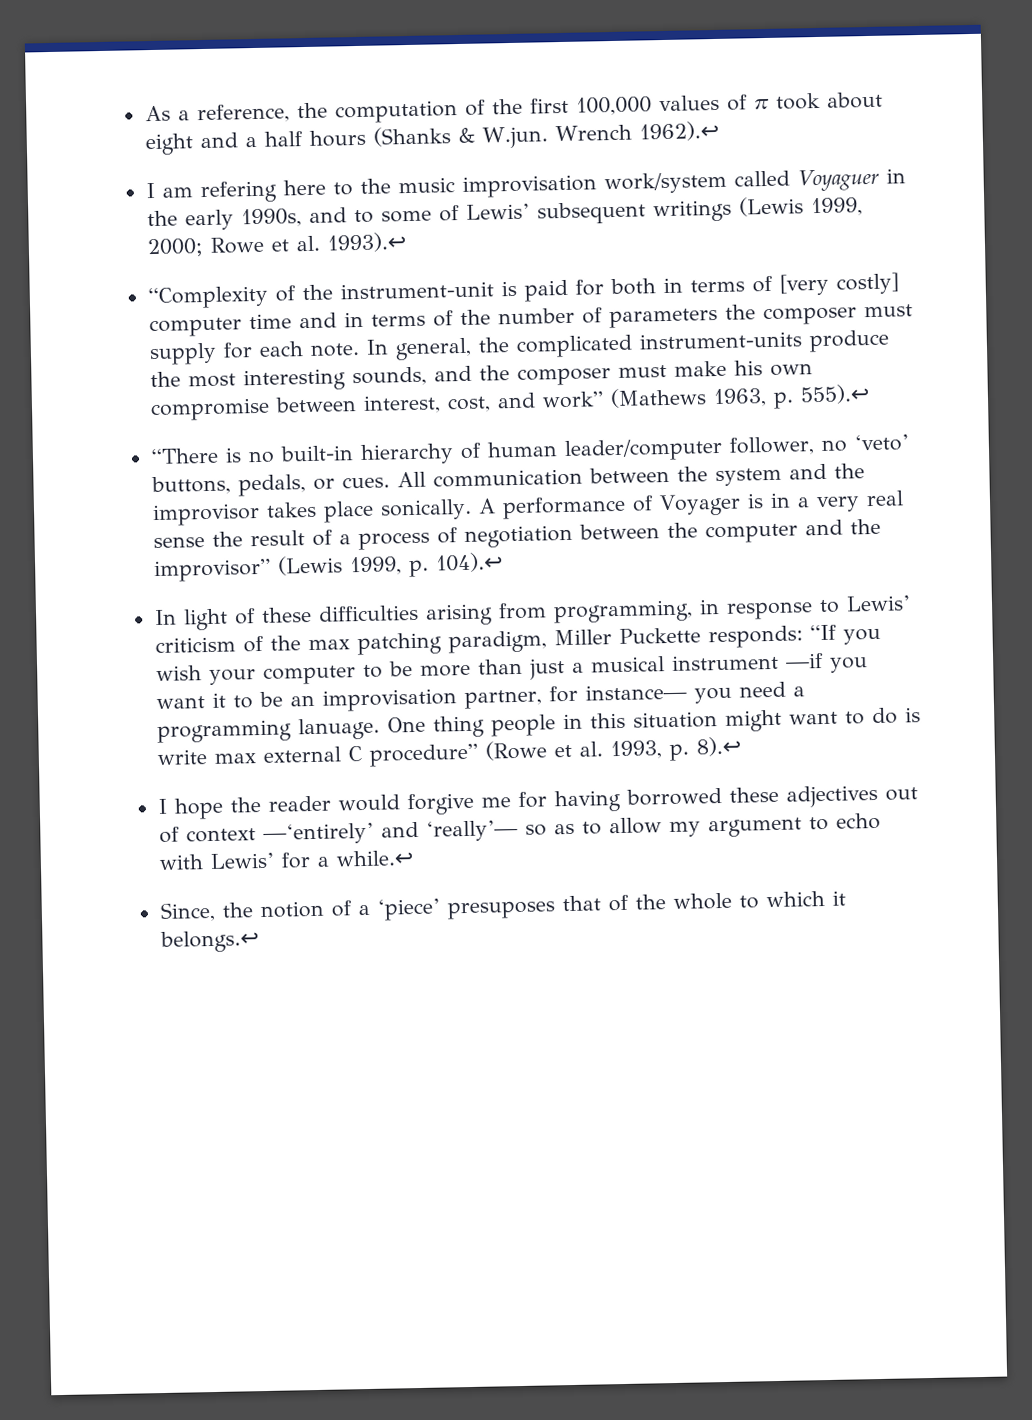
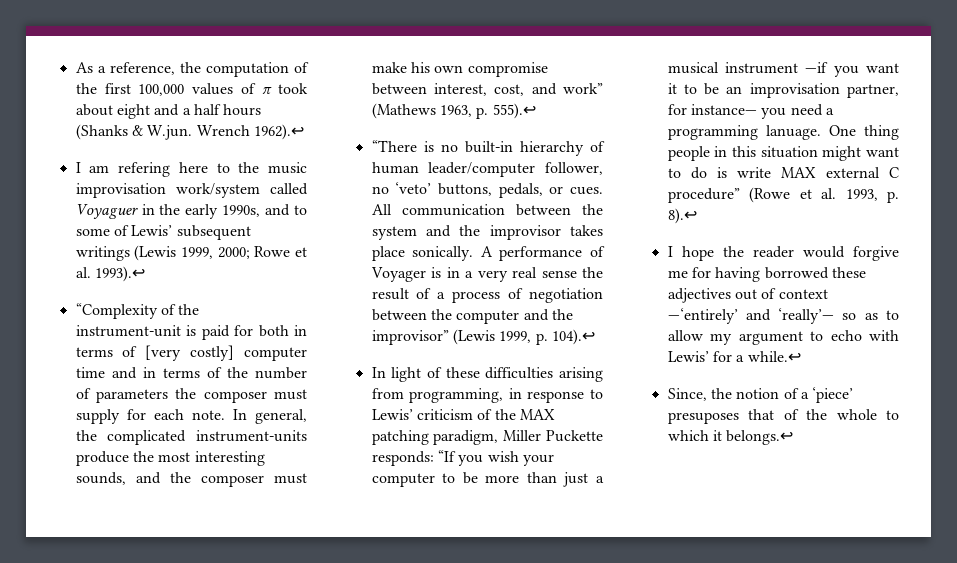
- In light of these difficulties arising from programming, in response to Lewis’ criticism of the max patching paradigm, Miller Puckette responds: “If you wish your computer to be more than just a musical instrument —if you want it to be an improvisation partner, for instance— you need a programming lanuage.
+ In light of these difficulties arising from programming, in response to Lewis’ criticism of the MAX patching paradigm, Miller Puckette responds: “If you wish your computer to be more than just a musical instrument —if you want it to be an improvisation partner, for instance— you need a programming lanuage.
- One thing people in this situation might want to do is write max external C procedure” (Rowe et al. 1993, p. 8).↩
+ One thing people in this situation might want to do is write MAX external C procedure” (Rowe et al. 1993, p. 8).↩

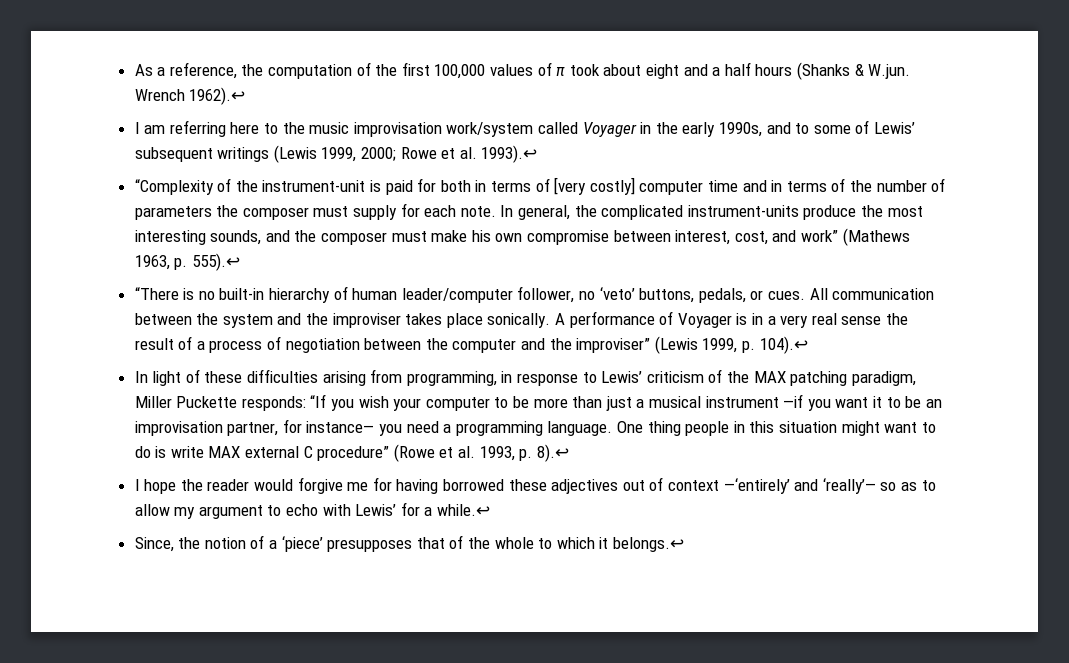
- I am refering here to the music improvisation work/system called Voyaguer in the early 1990s, and to some of Lewis’ subsequent writings (Lewis 1999, 2000; Rowe et al. 1993).↩
+ I am referring here to the music improvisation work/system called Voyager in the early 1990s, and to some of Lewis’ subsequent writings (Lewis 1999, 2000; Rowe et al. 1993).↩
- All communication between the system and the improvisor takes place sonically.
+ All communication between the system and the improviser takes place sonically.
- A performance of Voyager is in a very real sense the result of a process of negotiation between the computer and the improvisor” (Lewis 1999, p. 104).↩
+ A performance of Voyager is in a very real sense the result of a process of negotiation between the computer and the improviser” (Lewis 1999, p. 104).↩
- In light of these difficulties arising from programming, in response to Lewis’ criticism of the MAX patching paradigm, Miller Puckette responds: “If you wish your computer to be more than just a musical instrument —if you want it to be an improvisation partner, for instance— you need a programming lanuage.
+ In light of these difficulties arising from programming, in response to Lewis’ criticism of the MAX patching paradigm, Miller Puckette responds: “If you wish your computer to be more than just a musical instrument —if you want it to be an improvisation partner, for instance— you need a programming language.
- Since, the notion of a ‘piece’ presuposes that of the whole to which it belongs.↩
+ Since, the notion of a ‘piece’ presupposes that of the whole to which it belongs.↩

